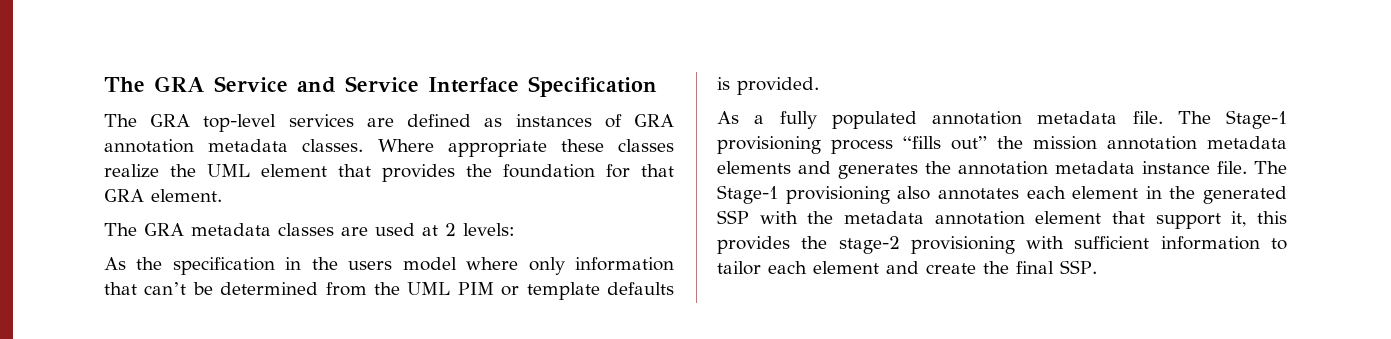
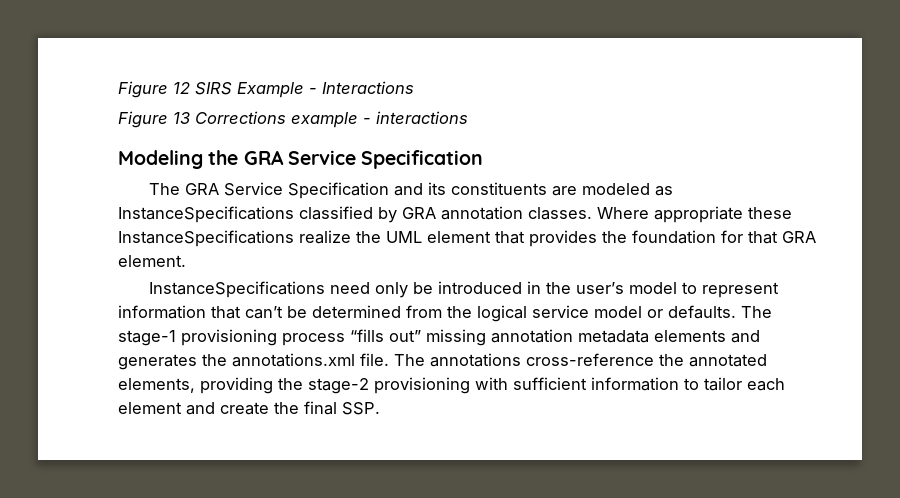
- The GRA Service and Service Interface Specification
- The GRA top-level services are defined as instances of GRA annotation metadata classes.
+ Figure 12 SIRS Example - Interactions
+ Figure 13 Corrections example - interactions
+ Modeling the GRA Service Specification
+ The GRA Service Specification and its constituents are modeled as InstanceSpecifications classified by GRA annotation classes.
- Where appropriate these classes realize the UML element that provides the foundation for that GRA element.
+ Where appropriate these InstanceSpecifications realize the UML element that provides the foundation for that GRA element.
- The GRA metadata classes are used at 2 levels:
- As the specification in the users model where only information that can’t be determined from the UML PIM or template defaults is provided.
- As a fully populated annotation metadata file. The Stage-1 provisioning process “fills out” the mission annotation metadata elements and generates the annotation metadata instance file. The Stage-1 provisioning also annotates each element in the generated SSP with the metadata annotation element that support it, this provides the stage-2 provisioning with sufficient information to tailor each element and create the final SSP.
+ InstanceSpecifications need only be introduced in the user’s model to represent information that can’t be determined from the logical service model or defaults. The stage-1 provisioning process “fills out” missing annotation metadata elements and generates the annotations.xml file. The annotations cross-reference the annotated elements, providing the stage-2 provisioning with sufficient information to tailor each element and create the final SSP.

